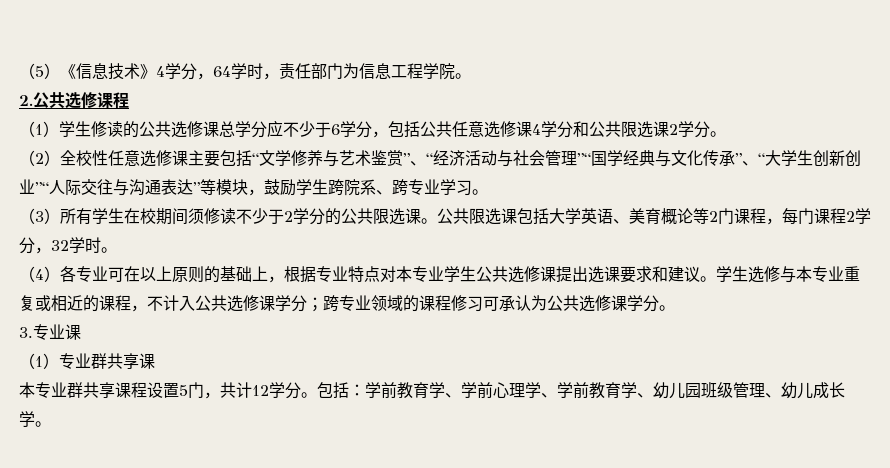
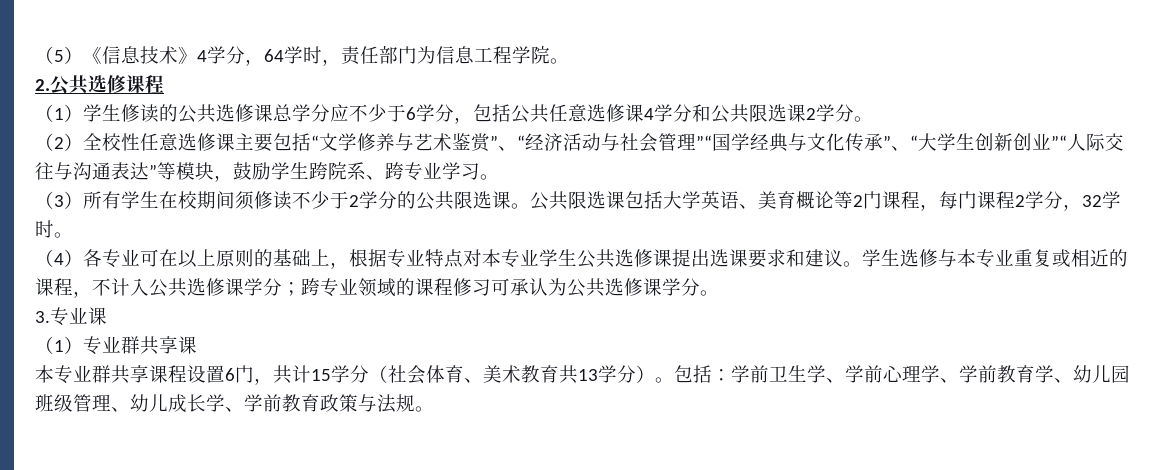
- 本专业群共享课程设置5门，共计12学分。
+ 本专业群共享课程设置6门，共计15学分（社会体育、美术教育共13学分）。
- 包括：学前教育学、学前心理学、学前教育学、幼儿园班级管理、幼儿成长学。
+ 包括：学前卫生学、学前心理学、学前教育学、幼儿园班级管理、幼儿成长学、学前教育政策与法规。

